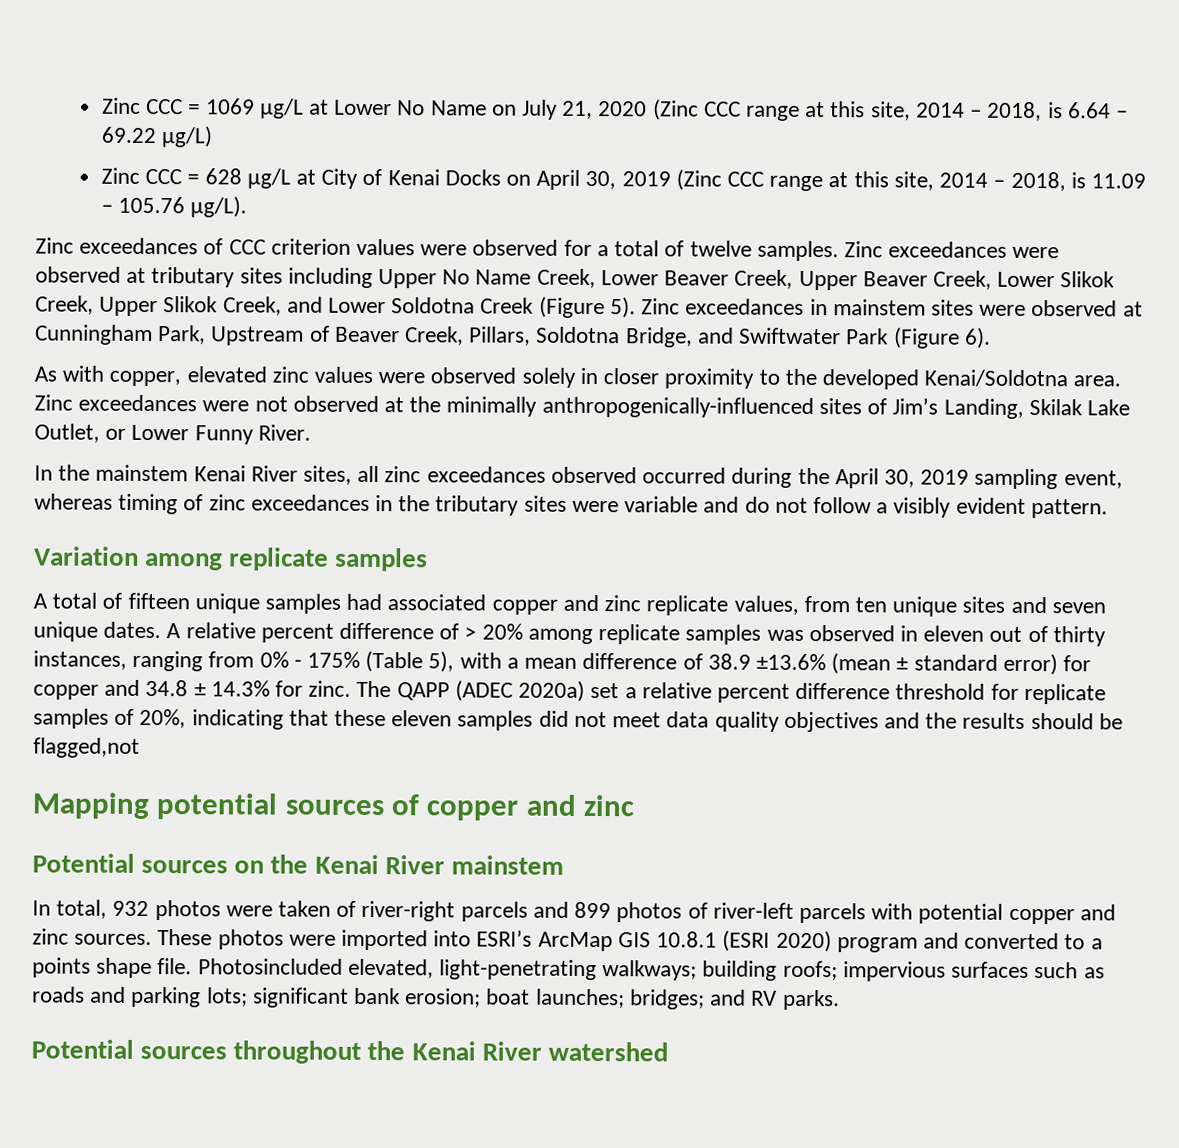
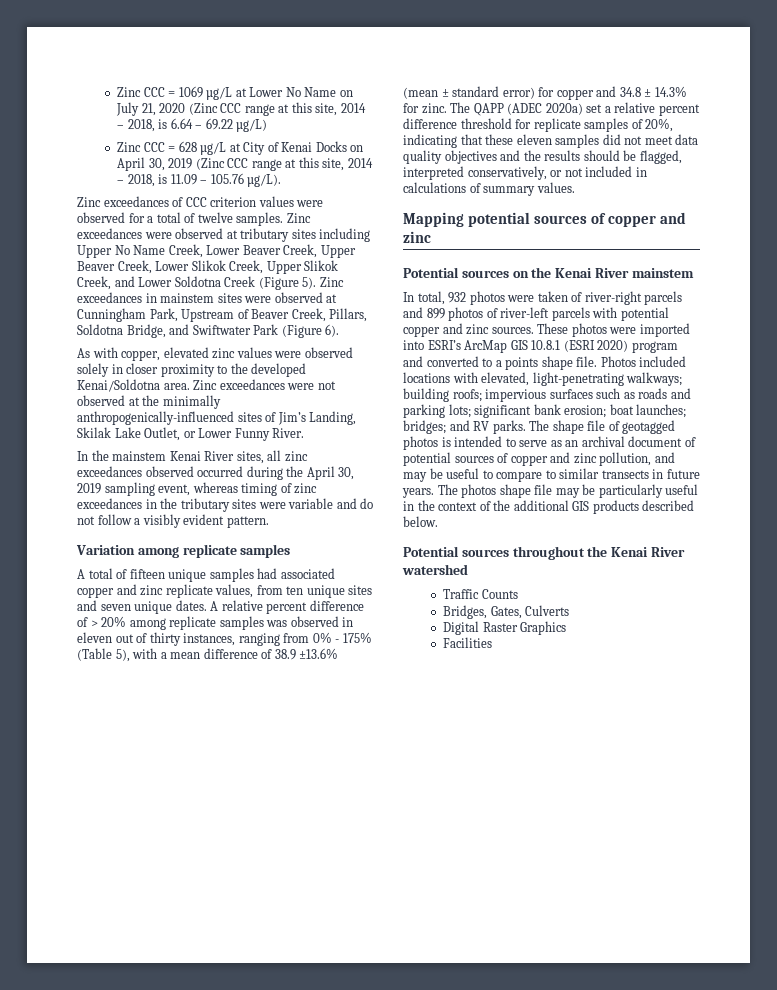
- The QAPP (ADEC 2020a) set a relative percent difference threshold for replicate samples of 20%, indicating that these eleven samples did not meet data quality objectives and the results should be flagged,not
+ The QAPP (ADEC 2020a) set a relative percent difference threshold for replicate samples of 20%, indicating that these eleven samples did not meet data quality objectives and the results should be flagged, interpreted conservatively, or not included in calculations of summary values.
- Photosincluded elevated, light-penetrating walkways; building roofs; impervious surfaces such as roads and parking lots; significant bank erosion; boat launches; bridges; and RV parks.
+ Photos included locations with elevated, light-penetrating walkways; building roofs; impervious surfaces such as roads and parking lots; significant bank erosion; boat launches; bridges; and RV parks. The shape file of geotagged photos is intended to serve as an archival document of potential sources of copper and zinc pollution, and may be useful to compare to similar transects in future years. The photos shape file may be particularly useful in the context of the additional GIS products described below.
+ Traffic Counts
+ Bridges, Gates, Culverts
+ Digital Raster Graphics
+ Facilities

